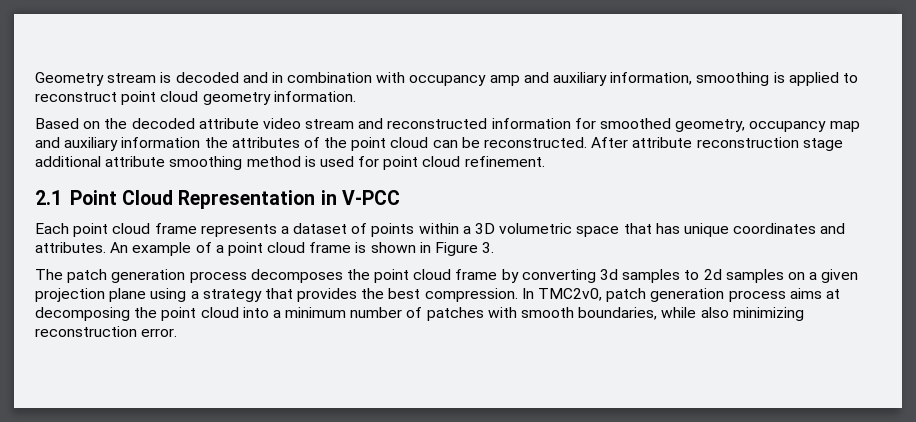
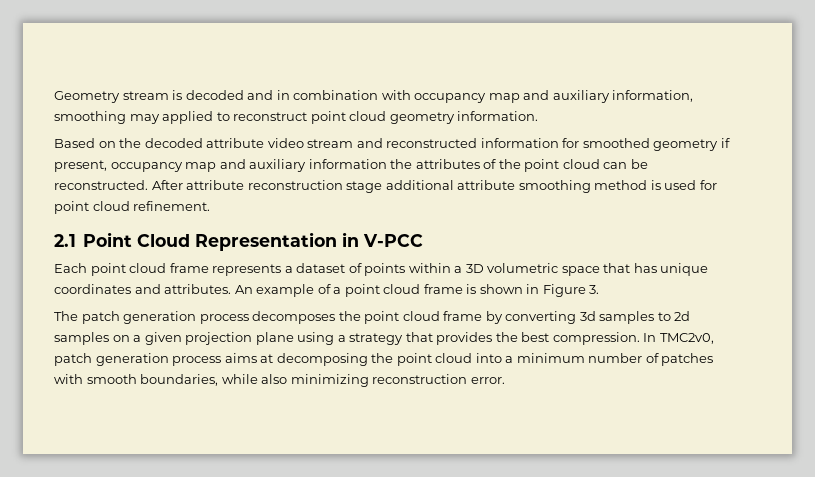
- Geometry stream is decoded and in combination with occupancy amp and auxiliary information, smoothing is applied to reconstruct point cloud geometry information.
+ Geometry stream is decoded and in combination with occupancy map and auxiliary information, smoothing may applied to reconstruct point cloud geometry information.
- Based on the decoded attribute video stream and reconstructed information for smoothed geometry, occupancy map and auxiliary information the attributes of the point cloud can be reconstructed.
+ Based on the decoded attribute video stream and reconstructed information for smoothed geometry if present, occupancy map and auxiliary information the attributes of the point cloud can be reconstructed.

